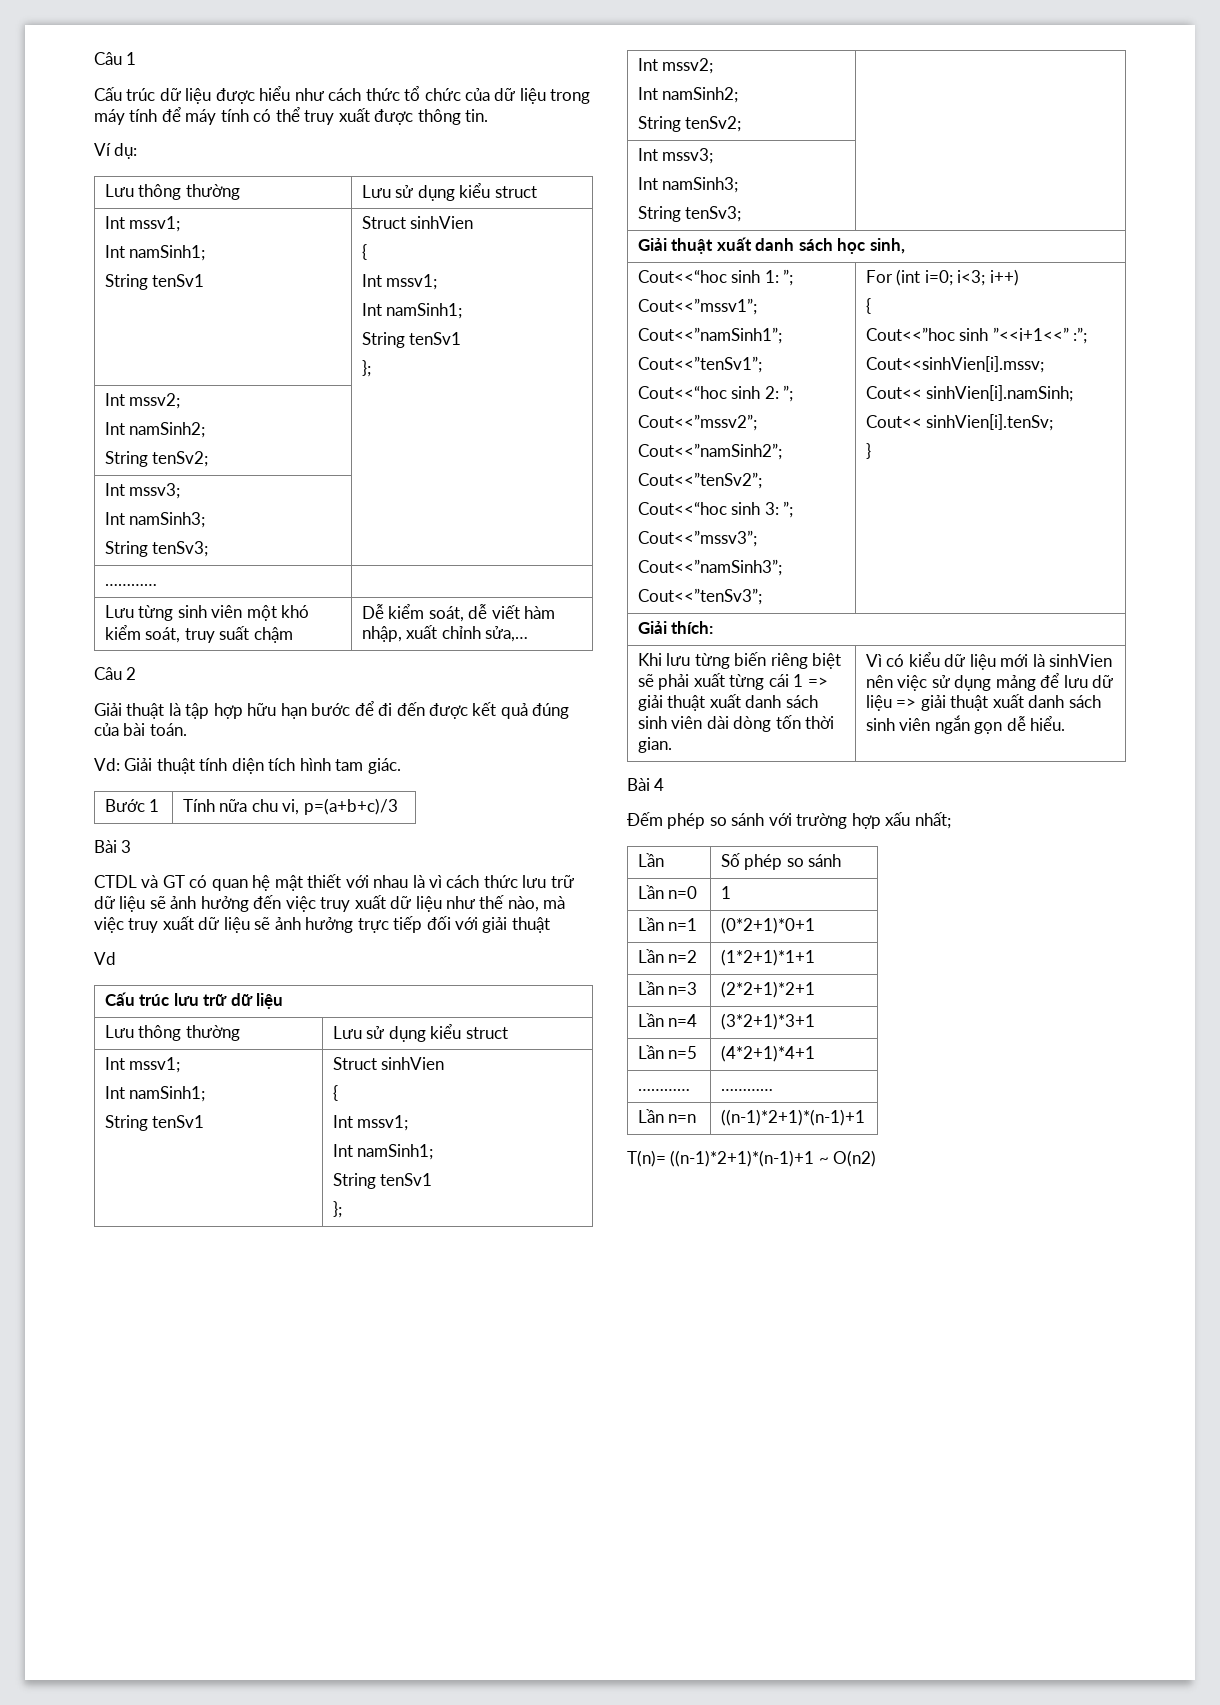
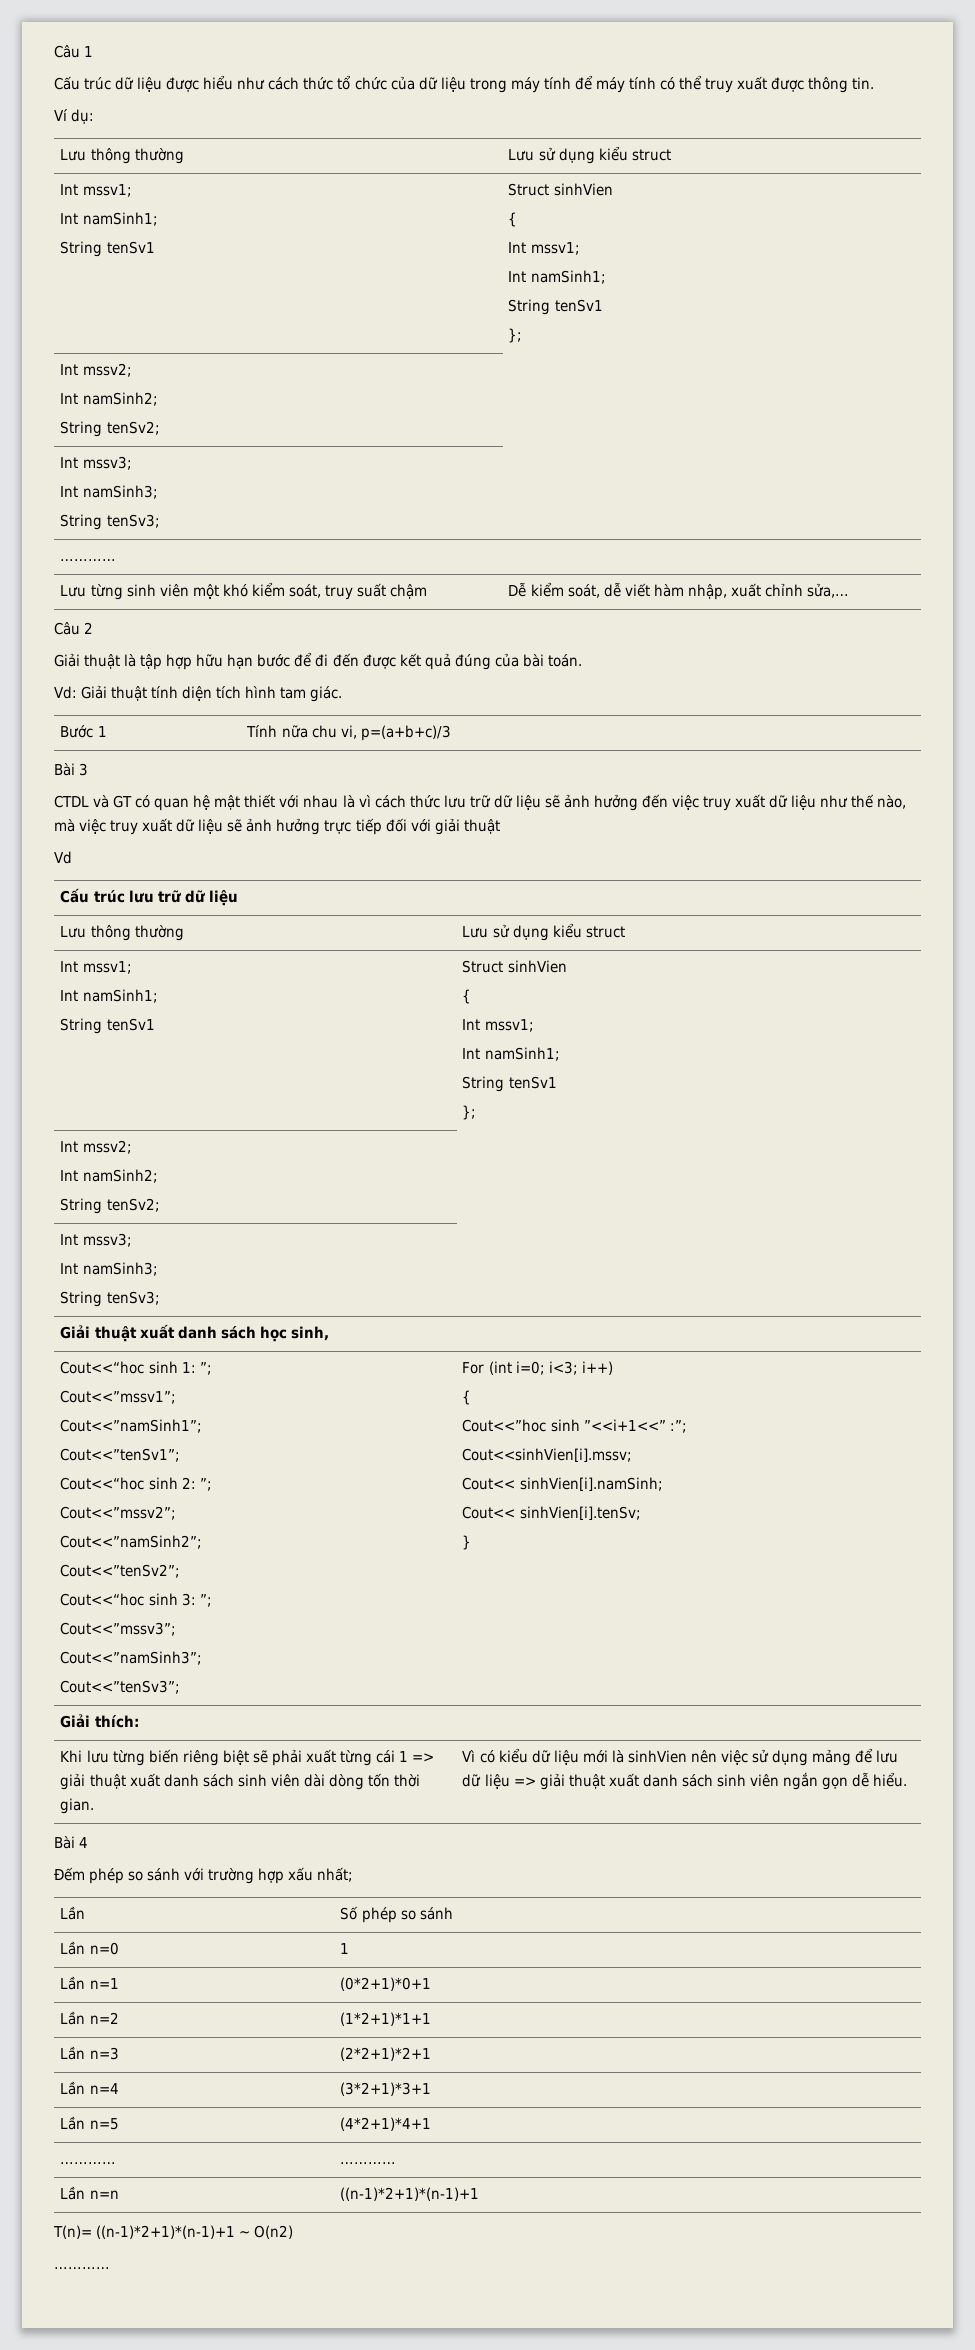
  T(n)= ((n-1)*2+1)*(n-1)+1 ~ O(n2)
+ …………

